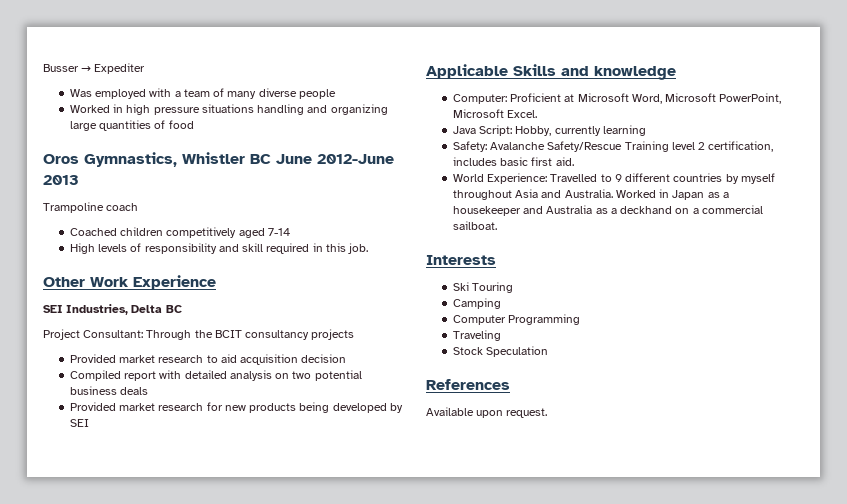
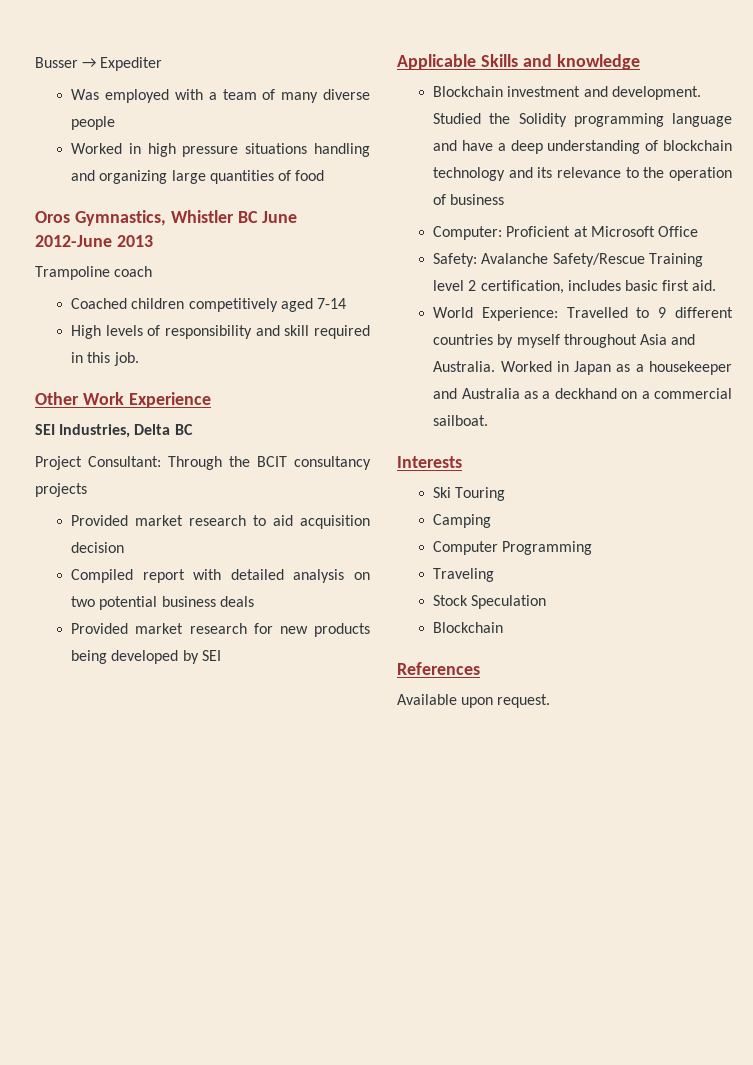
- Computer: Proficient at Microsoft Word, Microsoft PowerPoint, Microsoft Excel.
- Java Script: Hobby, currently learning
+ Blockchain investment and development. Studied the Solidity programming language and have a deep understanding of blockchain technology and its relevance to the operation of business
+ Computer: Proficient at Microsoft Office
  Stock Speculation
+ Blockchain

